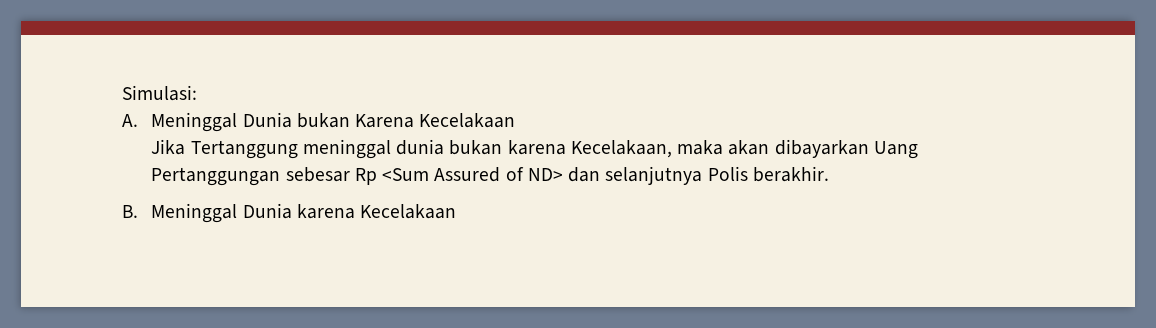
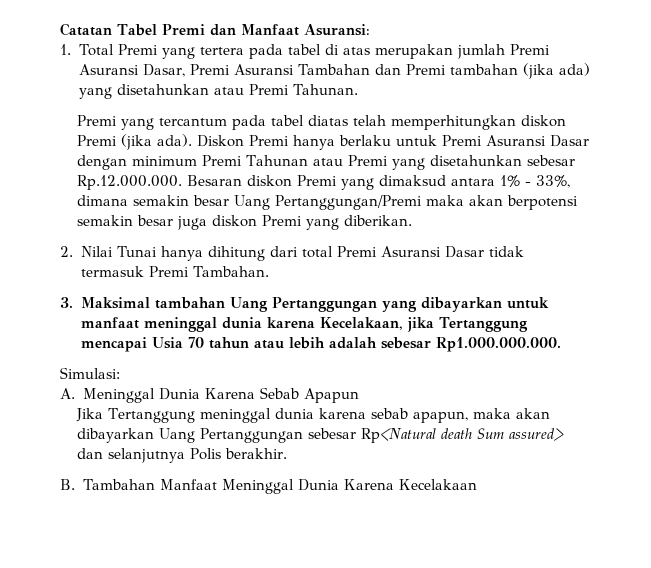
+ Catatan Tabel Premi dan Manfaat Asuransi:
+ 1. Total Premi yang tertera pada tabel di atas merupakan jumlah Premi Asuransi Dasar, Premi Asuransi Tambahan dan Premi tambahan (jika ada) yang disetahunkan atau Premi Tahunan.
+ Premi yang tercantum pada tabel diatas telah memperhitungkan diskon Premi (jika ada). Diskon Premi hanya berlaku untuk Premi Asuransi Dasar dengan minimum Premi Tahunan atau Premi yang disetahunkan sebesar Rp.12.000.000. Besaran diskon Premi yang dimaksud antara 1% - 33%, dimana semakin besar Uang Pertanggungan/Premi maka akan berpotensi semakin besar juga diskon Premi yang diberikan.
+ 2. Nilai Tunai hanya dihitung dari total Premi Asuransi Dasar tidak termasuk Premi Tambahan.
+ 3. Maksimal tambahan Uang Pertanggungan yang dibayarkan untuk manfaat meninggal dunia karena Kecelakaan, jika Tertanggung mencapai Usia 70 tahun atau lebih adalah sebesar Rp1.000.000.000.
- A. Meninggal Dunia bukan Karena Kecelakaan
+ A. Meninggal Dunia Karena Sebab Apapun
- Jika Tertanggung meninggal dunia bukan karena Kecelakaan, maka akan dibayarkan Uang Pertanggungan sebesar Rp <Sum Assured of ND> dan selanjutnya Polis berakhir.
+ Jika Tertanggung meninggal dunia karena sebab apapun, maka akan dibayarkan Uang Pertanggungan sebesar Rp<Natural death Sum assured> dan selanjutnya Polis berakhir.
- B. Meninggal Dunia karena Kecelakaan
+ B. Tambahan Manfaat Meninggal Dunia Karena Kecelakaan

